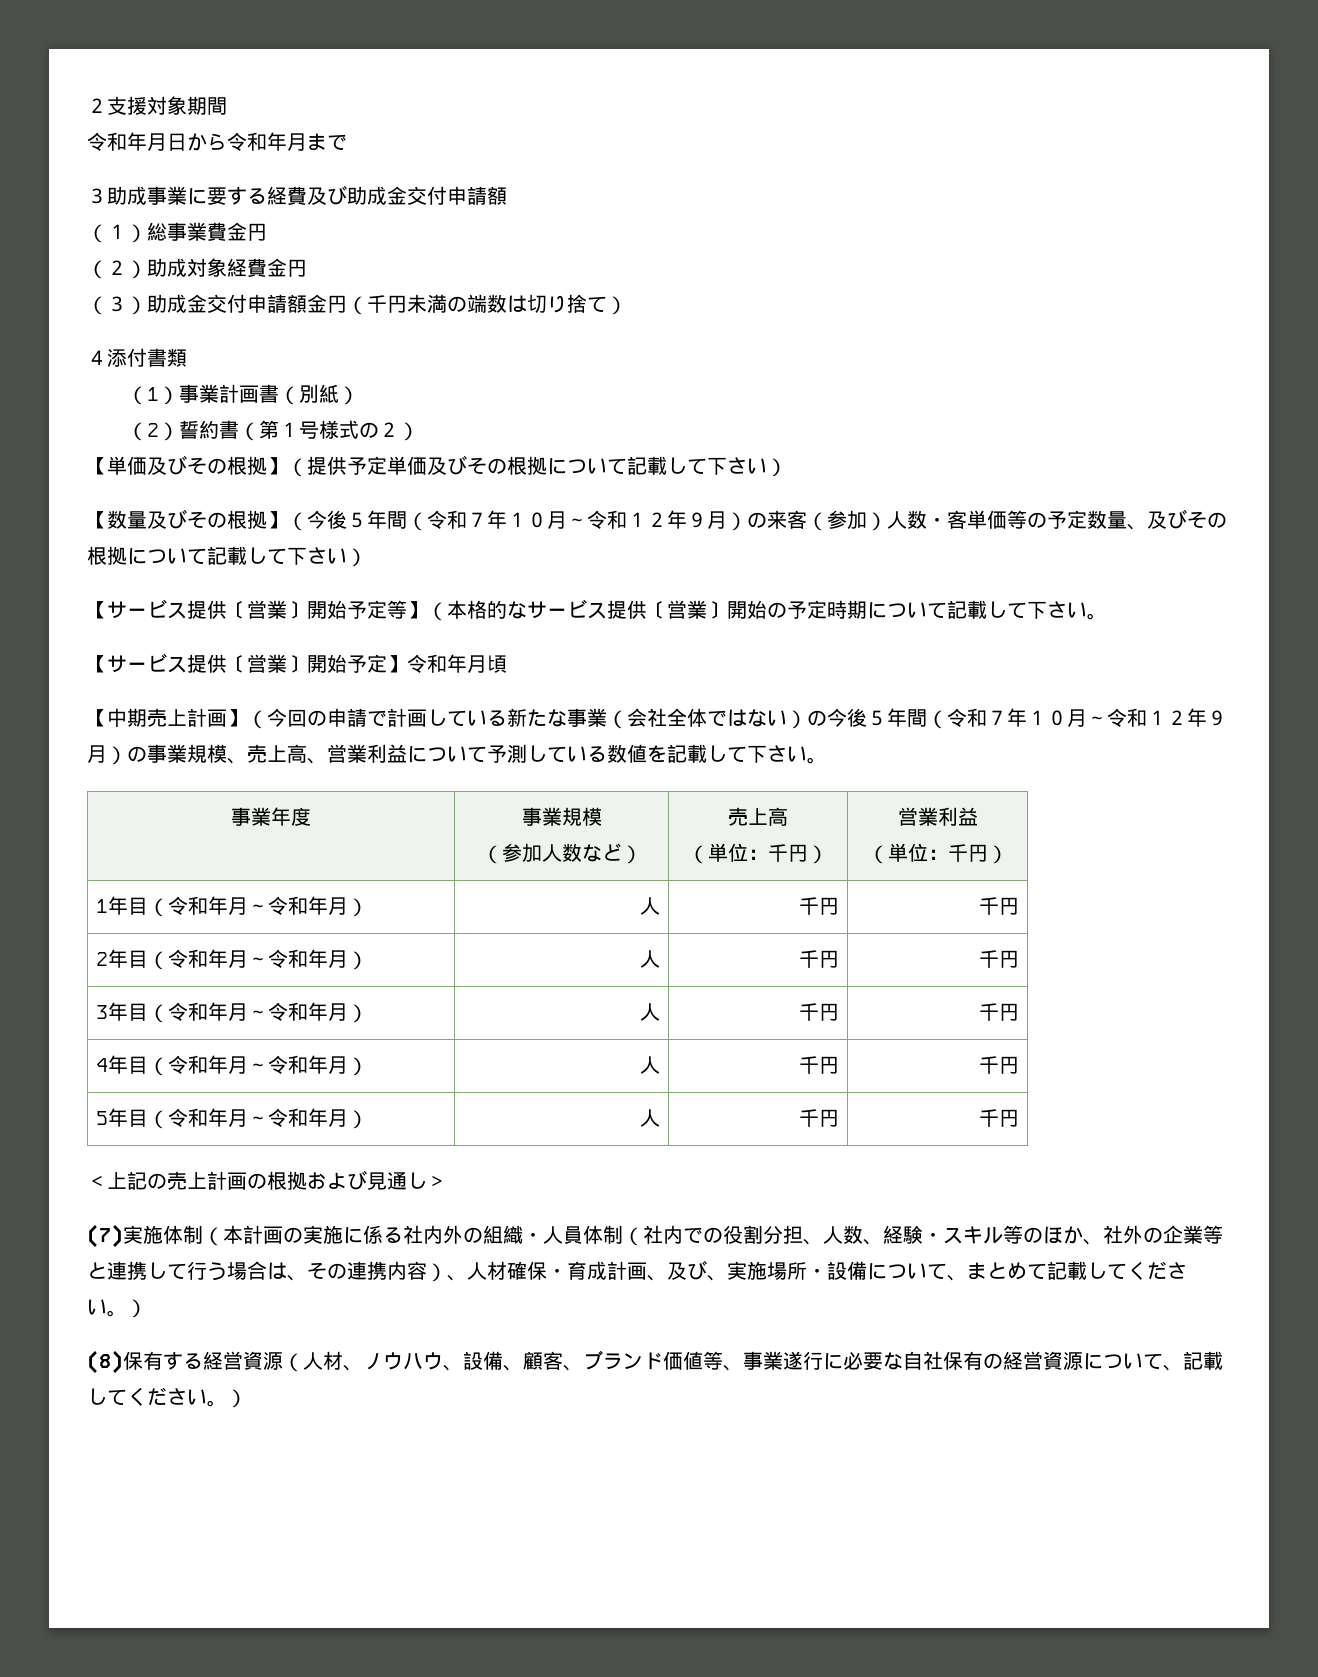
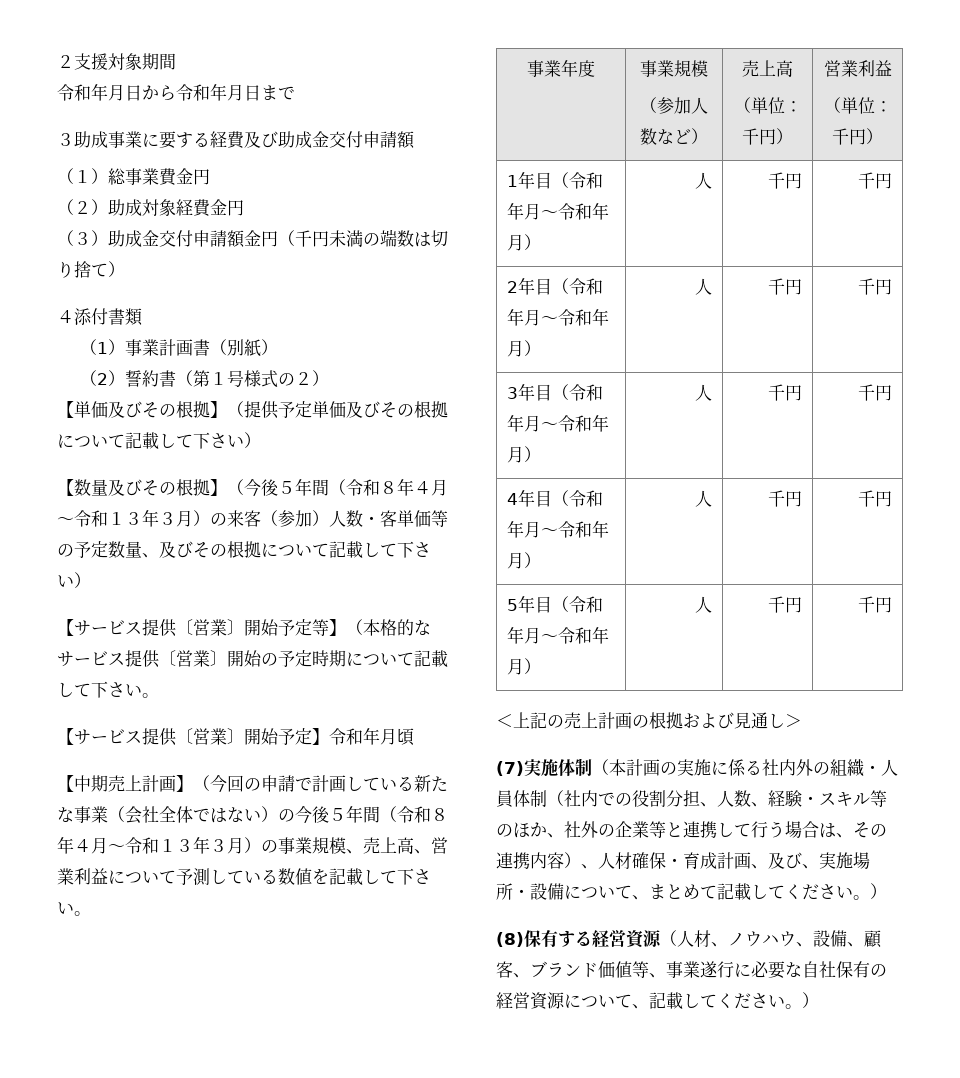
- 令和年月日から令和年月まで
+ 令和年月日から令和年月日まで
- 【数量及びその根拠】（今後５年間（令和７年１０月～令和１２年９月）の来客（参加）人数・客単価等の予定数量、及びその根拠について記載して下さい）
+ 【数量及びその根拠】（今後５年間（令和８年４月～令和１３年３月）の来客（参加）人数・客単価等の予定数量、及びその根拠について記載して下さい）
- 【中期売上計画】（今回の申請で計画している新たな事業（会社全体ではない）の今後５年間（令和７年１０月～令和１２年９月）の事業規模、売上高、営業利益について予測している数値を記載して下さい。
+ 【中期売上計画】（今回の申請で計画している新たな事業（会社全体ではない）の今後５年間（令和８年４月～令和１３年３月）の事業規模、売上高、営業利益について予測している数値を記載して下さい。

